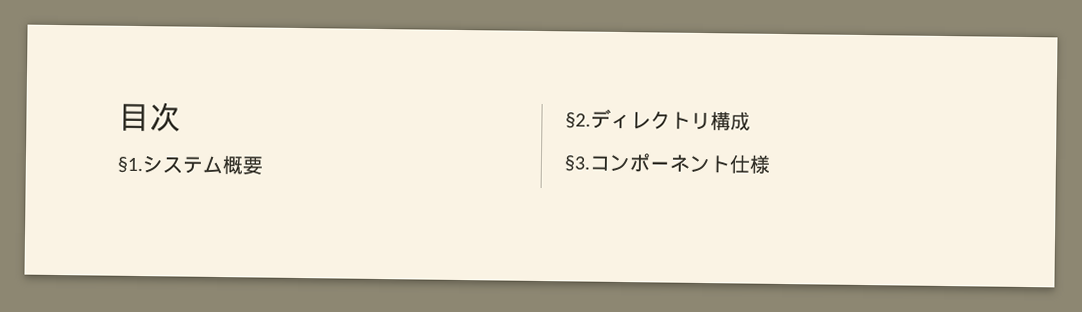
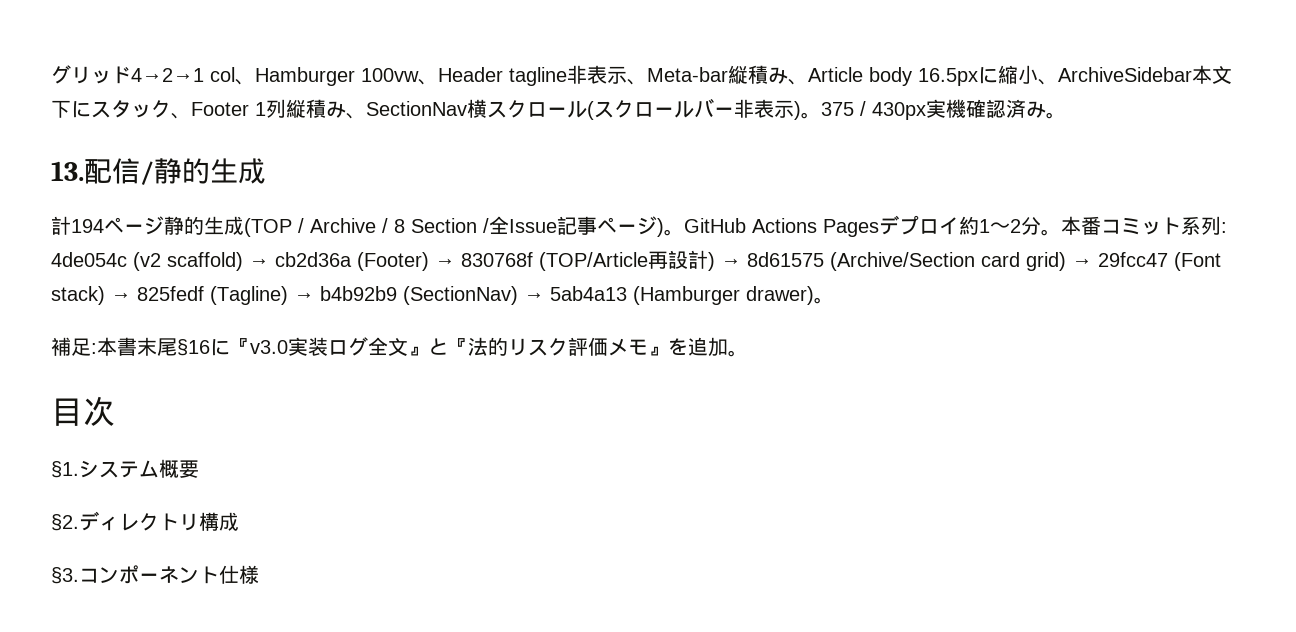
+ グリッド4→2→1 col、Hamburger 100vw、Header tagline非表示、Meta-bar縦積み、Article body 16.5pxに縮小、ArchiveSidebar本文下にスタック、Footer 1列縦積み、SectionNav横スクロール(スクロールバー非表示)。375 / 430px実機確認済み。
+ 13.配信/静的生成
+ 計194ページ静的生成(TOP / Archive / 8 Section /全Issue記事ページ)。GitHub Actions Pagesデプロイ約1〜2分。本番コミット系列: 4de054c (v2 scaffold) → cb2d36a (Footer) → 830768f (TOP/Article再設計) → 8d61575 (Archive/Section card grid) → 29fcc47 (Font stack) → 825fedf (Tagline) → b4b92b9 (SectionNav) → 5ab4a13 (Hamburger drawer)。
+ 補足:本書末尾§16に『v3.0実装ログ全文』と『法的リスク評価メモ』を追加。

